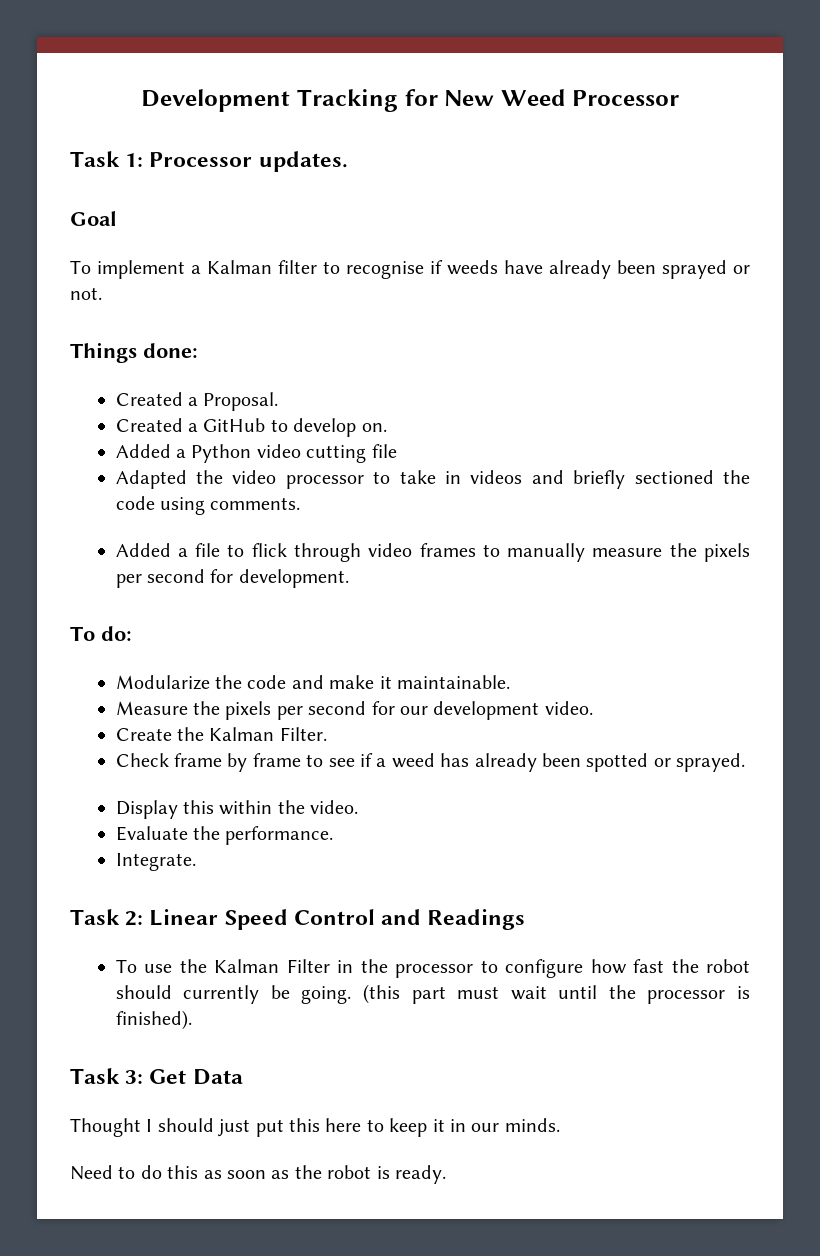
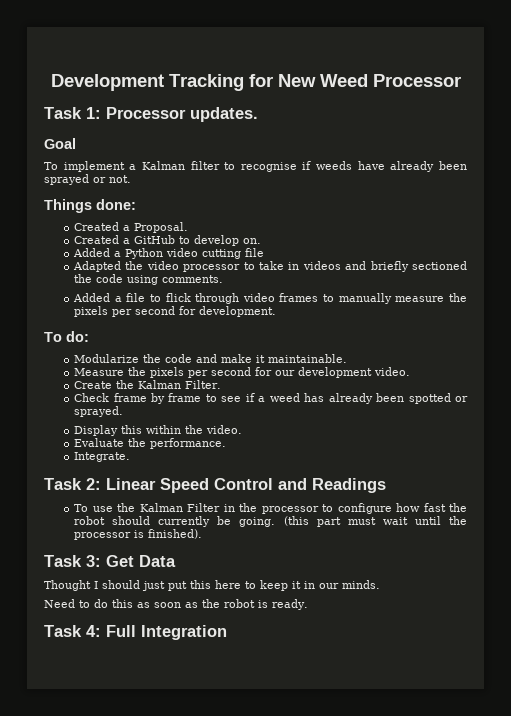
+ Task 4: Full Integration

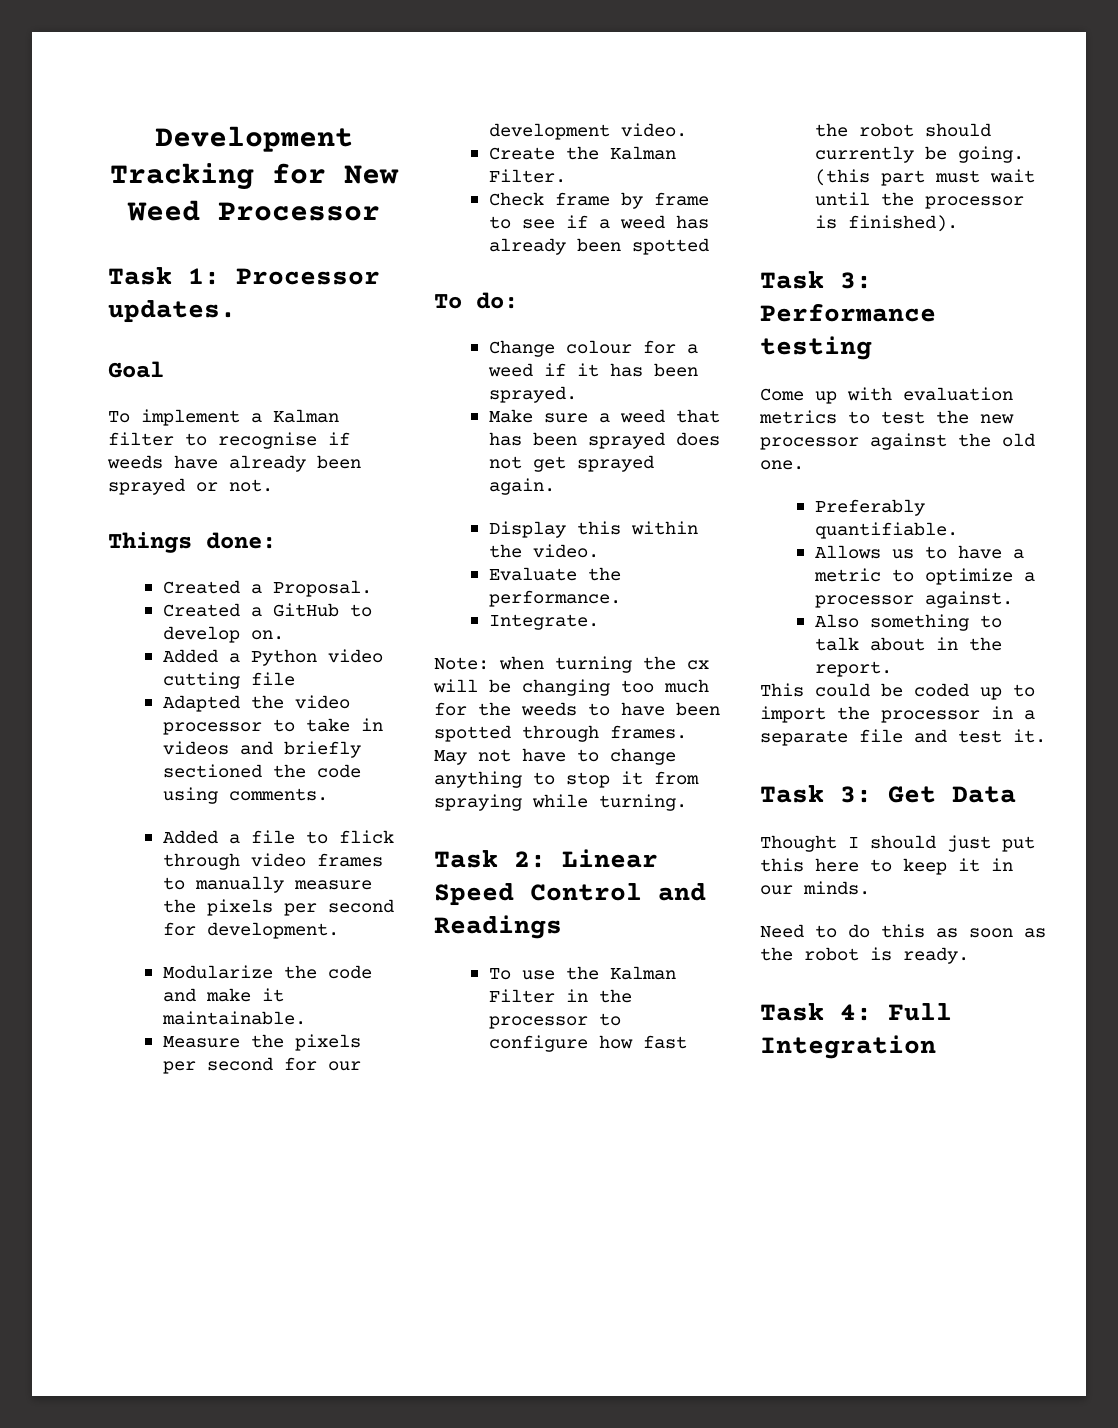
- To do:
- Check frame by frame to see if a weed has already been spotted or sprayed.
+ Check frame by frame to see if a weed has already been spotted
+ To do:
+ Change colour for a weed if it has been sprayed.
+ Make sure a weed that has been sprayed does not get sprayed again.
+ Note: when turning the cx will be changing too much for the weeds to have been spotted through frames. May not have to change anything to stop it from spraying while turning.
+ Task 3: Performance testing
+ Come up with evaluation metrics to test the new processor against the old one.
+ Preferably quantifiable.
+ Allows us to have a metric to optimize a processor against.
+ Also something to talk about in the report.
+ This could be coded up to import the processor in a separate file and test it.

